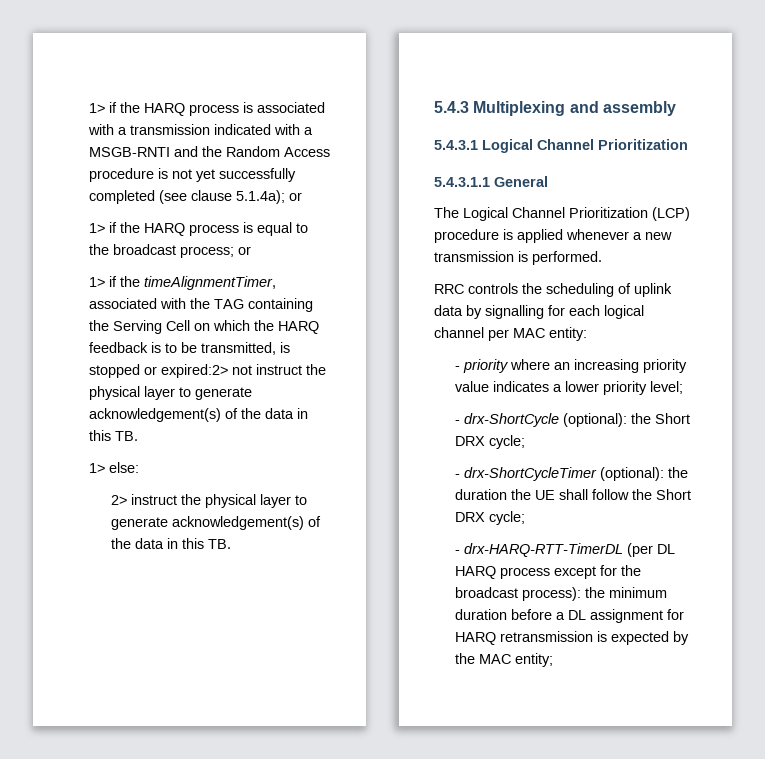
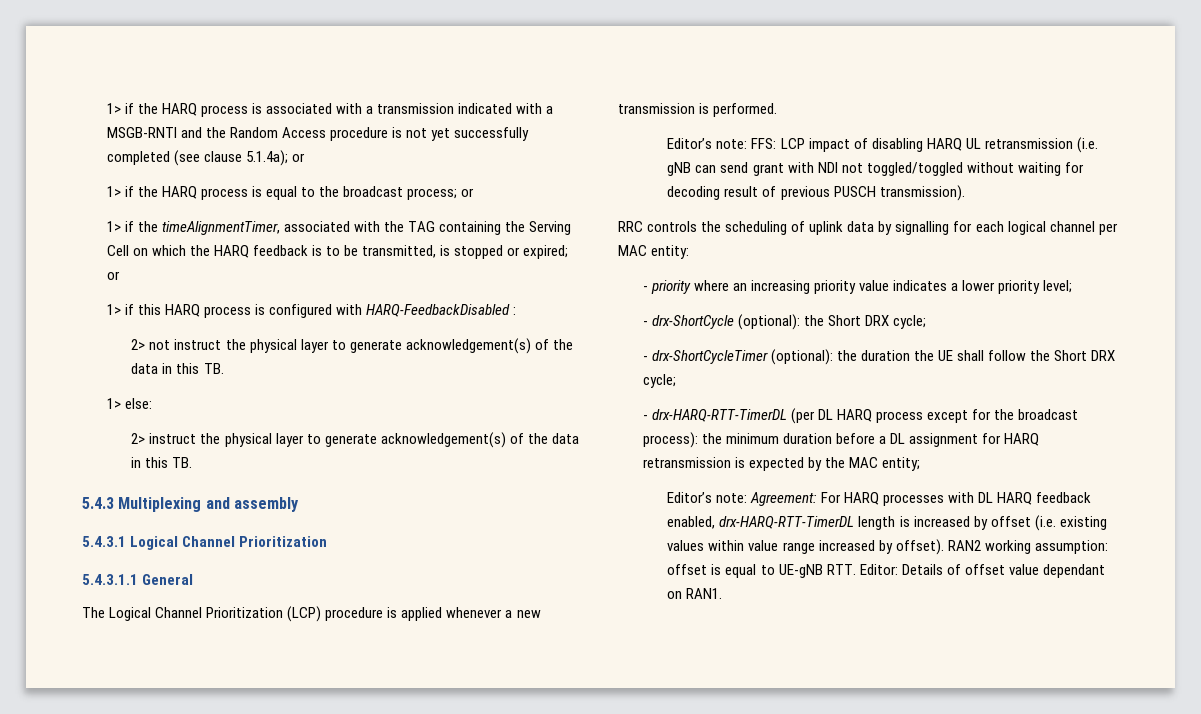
- 1> if the timeAlignmentTimer, associated with the TAG containing the Serving Cell on which the HARQ feedback is to be transmitted, is stopped or expired:2> not instruct the physical layer to generate acknowledgement(s) of the data in this TB.
+ 1> if the timeAlignmentTimer, associated with the TAG containing the Serving Cell on which the HARQ feedback is to be transmitted, is stopped or expired; or
+ 1> if this HARQ process is configured with HARQ-FeedbackDisabled :
+ 2> not instruct the physical layer to generate acknowledgement(s) of the data in this TB.
+ Editor’s note: FFS: LCP impact of disabling HARQ UL retransmission (i.e. gNB can send grant with NDI not toggled/toggled without waiting for decoding result of previous PUSCH transmission).
+ Editor’s note: Agreement: For HARQ processes with DL HARQ feedback enabled, drx-HARQ-RTT-TimerDL length is increased by offset (i.e. existing values within value range increased by offset). RAN2 working assumption: offset is equal to UE-gNB RTT. Editor: Details of offset value dependant on RAN1.

